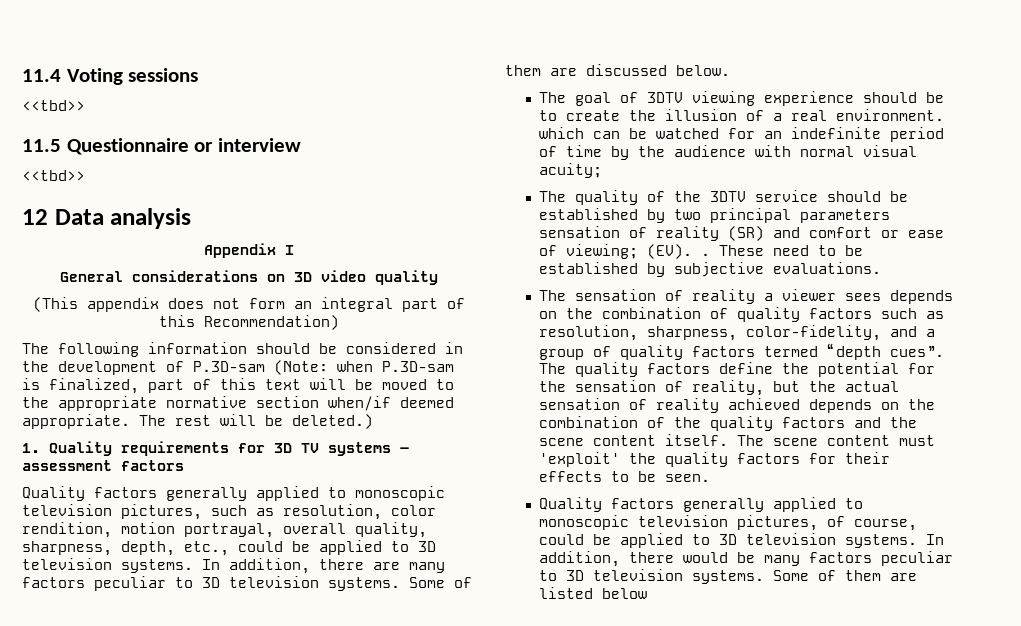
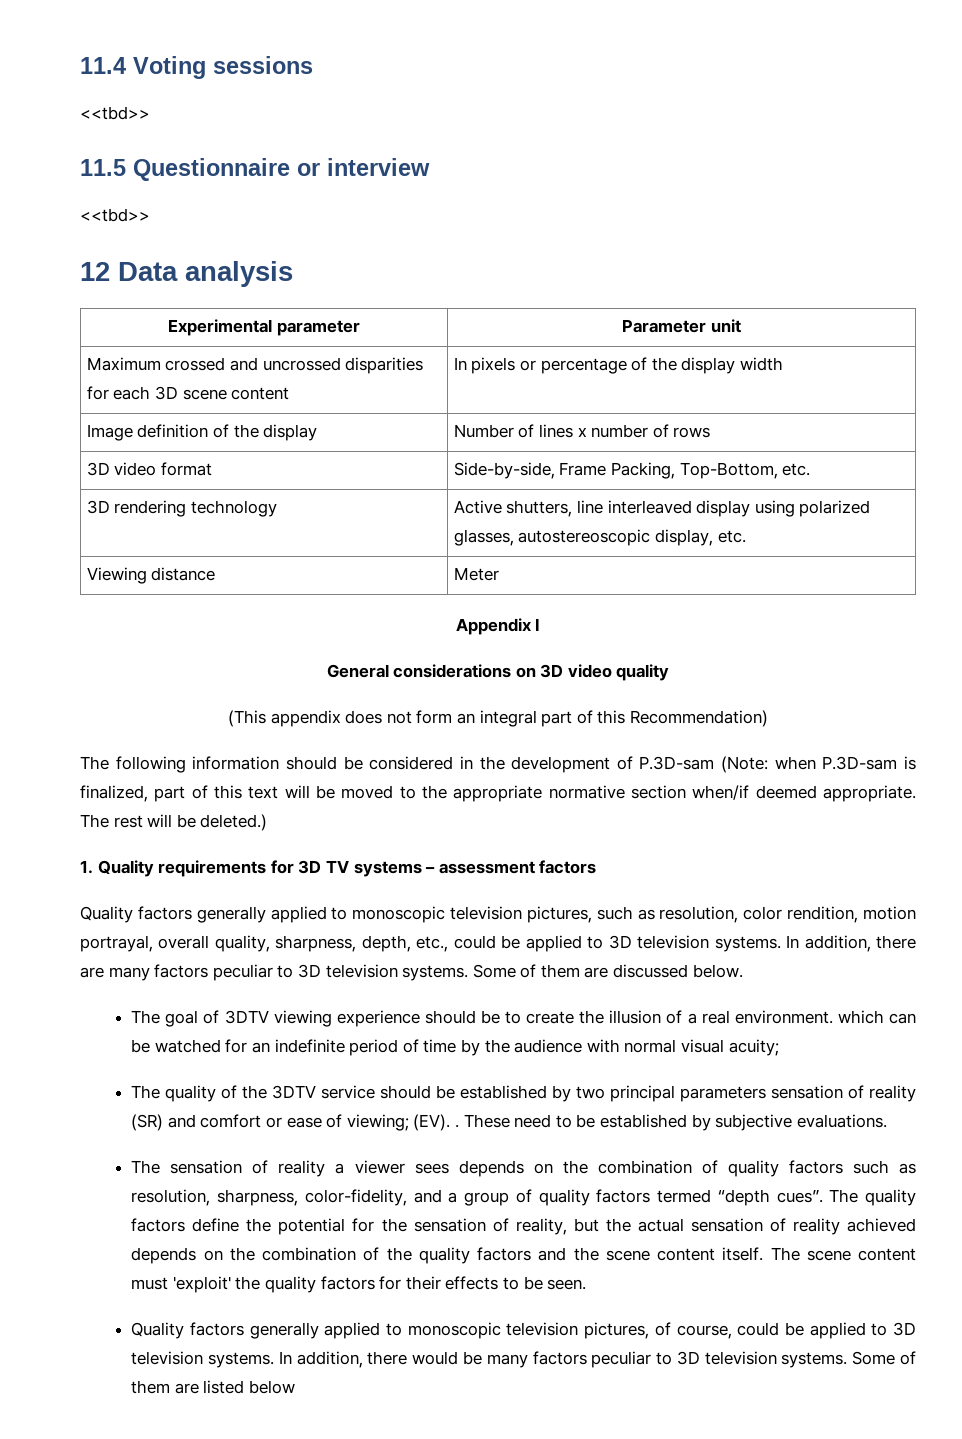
+ Experimental parameter | Parameter unit
+ Maximum crossed and uncrossed disparities for each 3D scene content | In pixels or percentage of the display width
+ Image definition of the display | Number of lines x number of rows
+ 3D video format | Side-by-side, Frame Packing, Top-Bottom, etc.
+ 3D rendering technology | Active shutters, line interleaved display using polarized glasses, autostereoscopic display, etc.
+ Viewing distance | Meter

